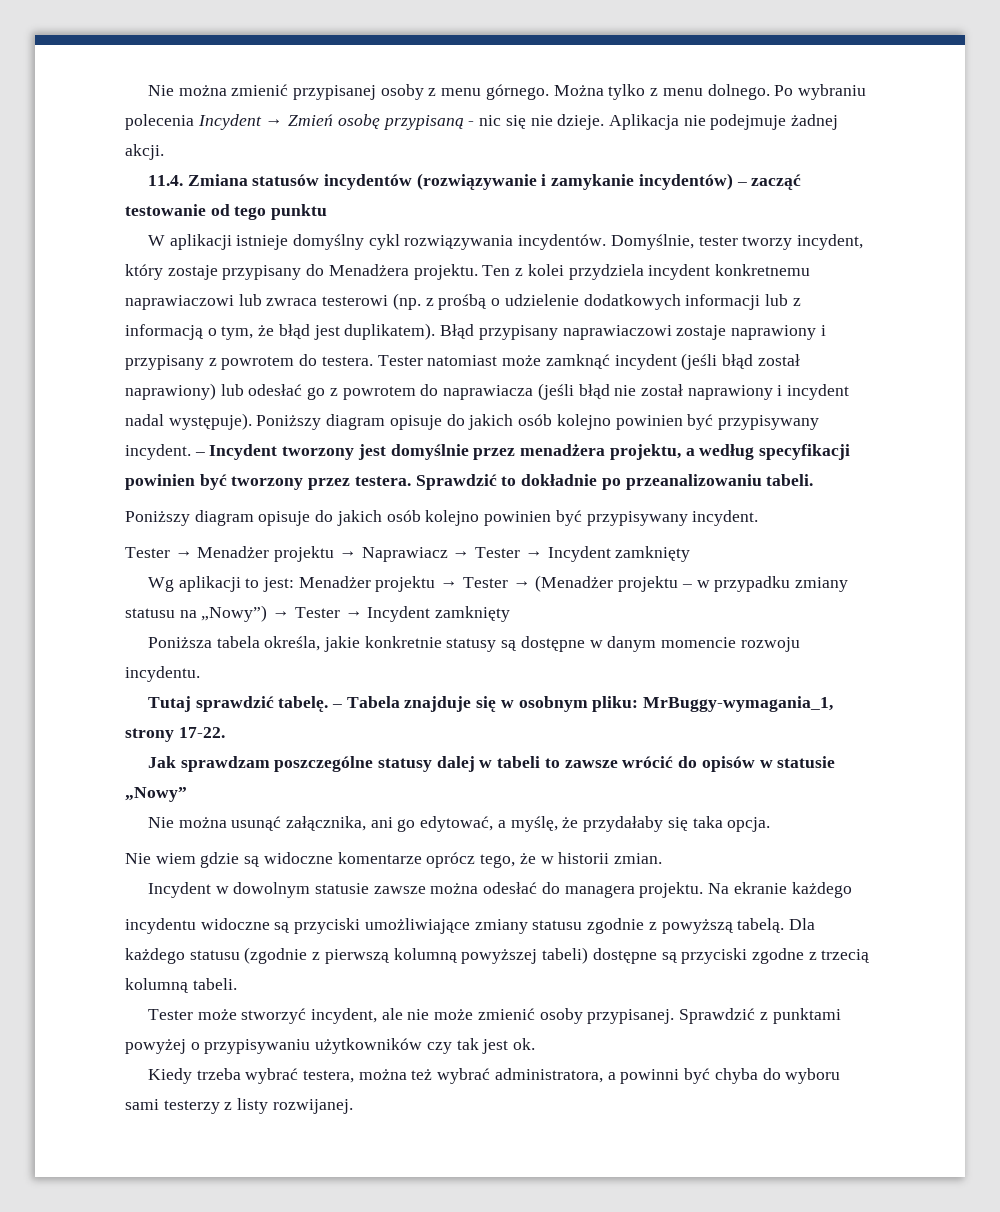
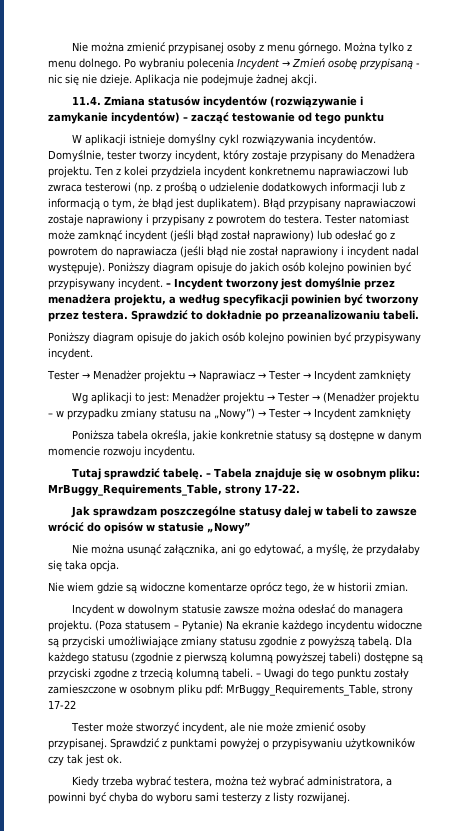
- – Tabela znajduje się w osobnym pliku: MrBuggy-wymagania_1, strony 17-22.
+ – Tabela znajduje się w osobnym pliku: MrBuggy_Requirements_Table, strony 17-22.
- Na ekranie każdego
- incydentu widoczne są przyciski umożliwiające zmiany statusu zgodnie z powyższą tabelą.
+ (Poza statusem – Pytanie) Na ekranie każdego incydentu widoczne są przyciski umożliwiające zmiany statusu zgodnie z powyższą tabelą.
+ – Uwagi do tego punktu zostały zamieszczone w osobnym pliku pdf: MrBuggy_Requirements_Table, strony 17-22

